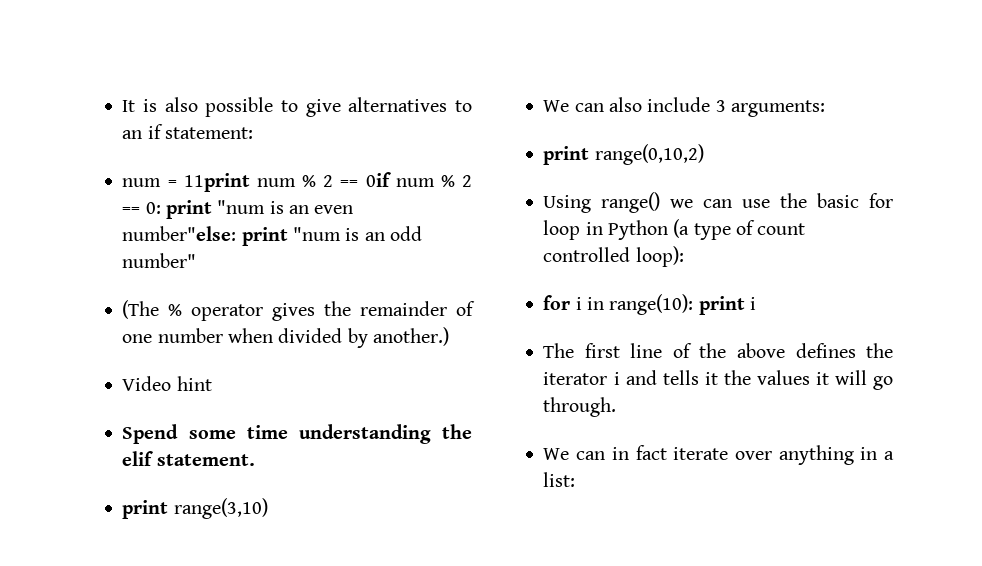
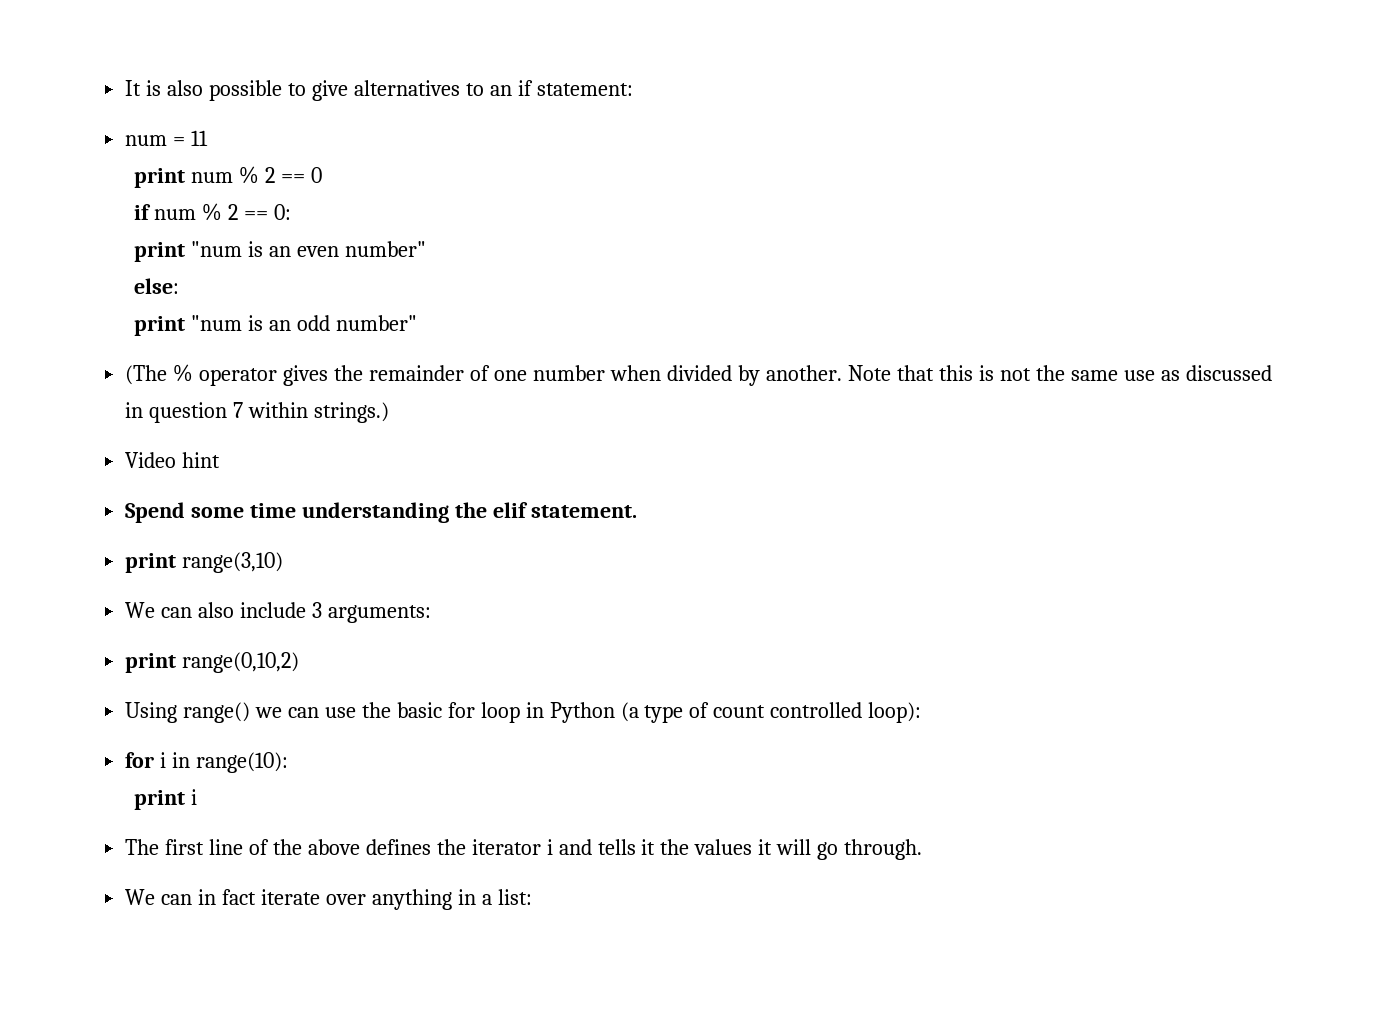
- num = 11print num % 2 == 0if num % 2 == 0: print "num is an even number"else: print "num is an odd number"
+ num = 11
+ print num % 2 == 0
+ if num % 2 == 0:
+ print "num is an even number"
+ else:
+ print "num is an odd number"
- (The % operator gives the remainder of one number when divided by another.)
+ (The % operator gives the remainder of one number when divided by another. Note that this is not the same use as discussed in question 7 within strings.)
- for i in range(10): print i
+ for i in range(10):
+ print i

